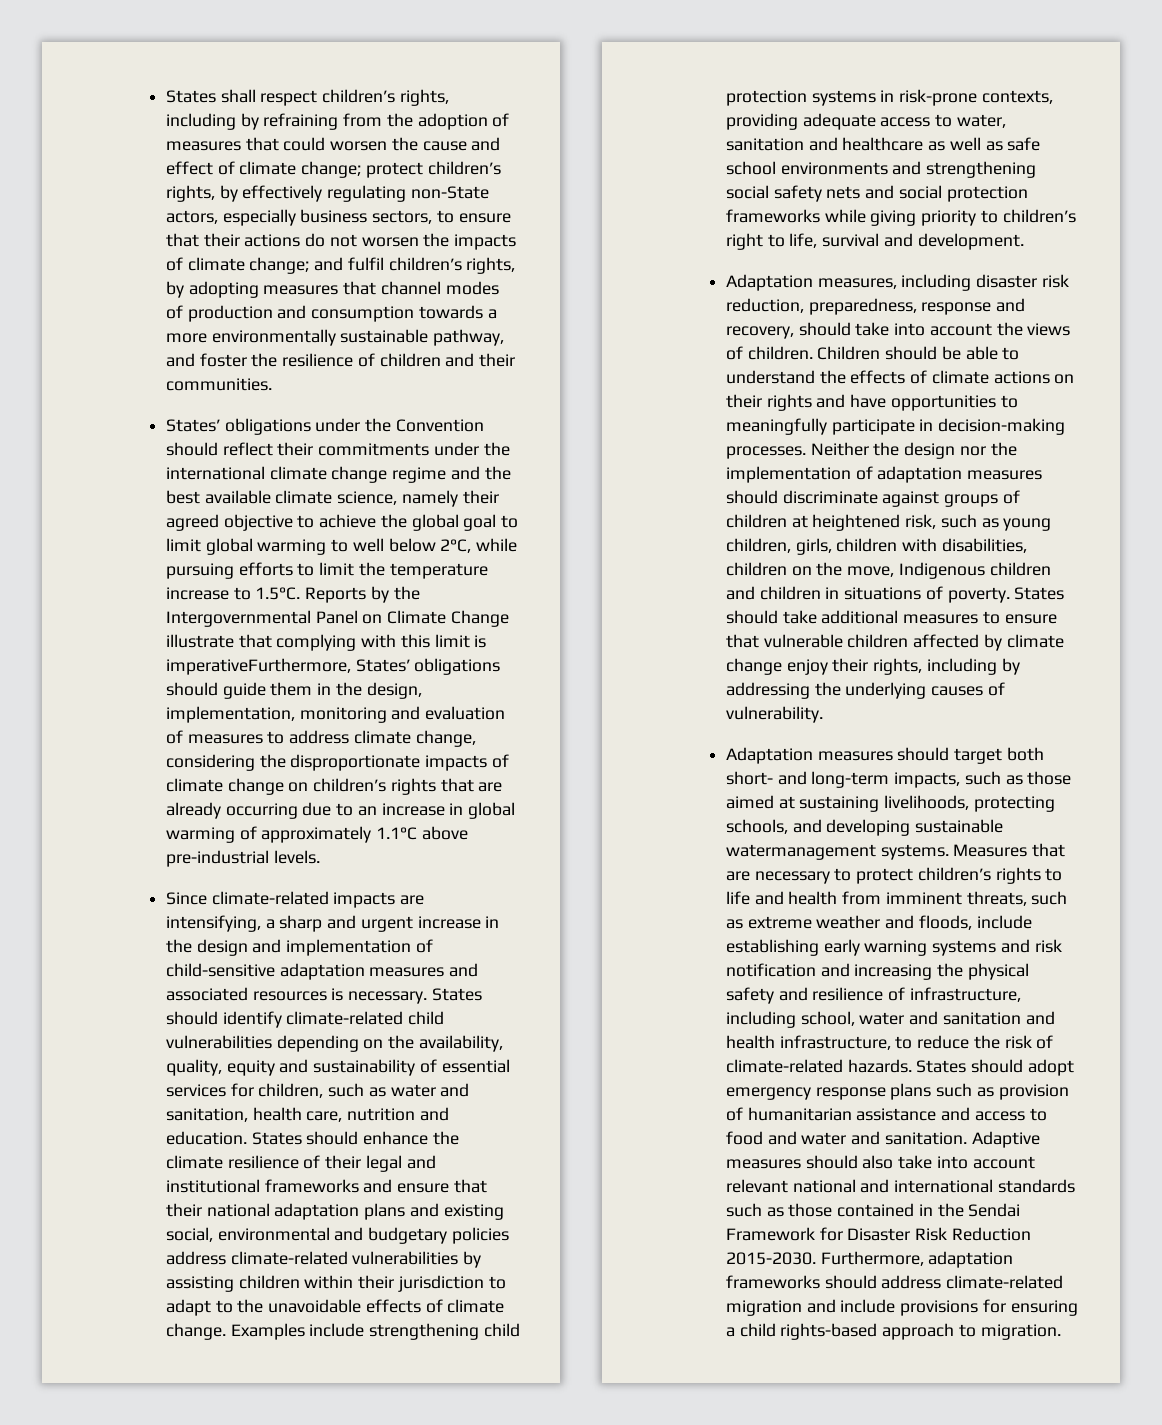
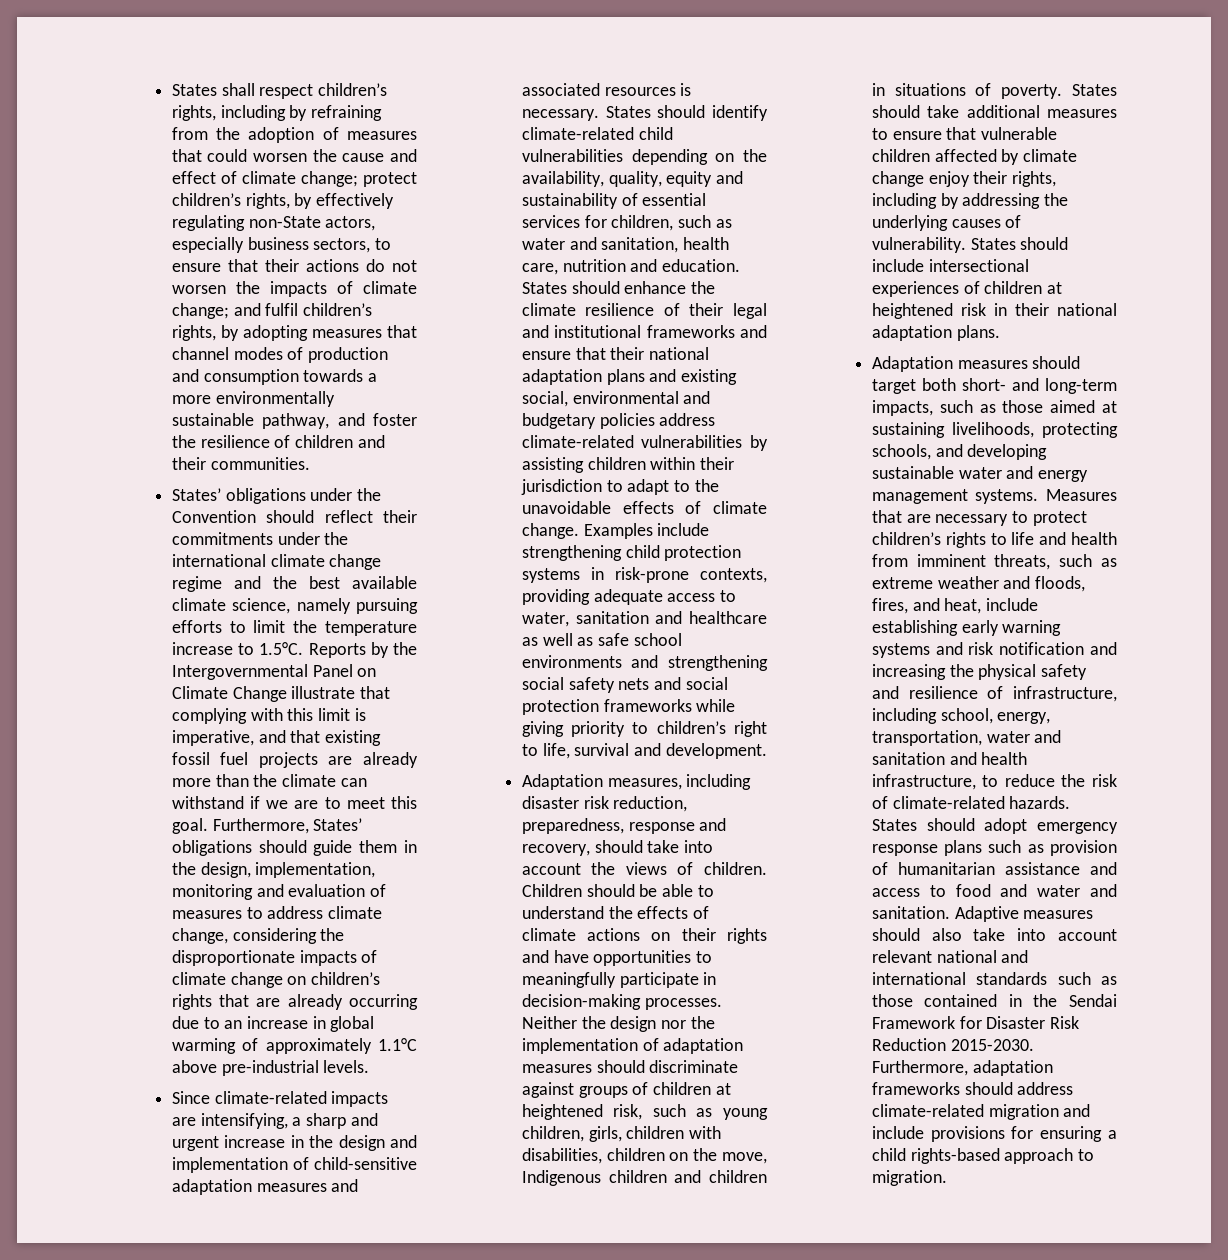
- States’ obligations under the Convention should reflect their commitments under the international climate change regime and the best available climate science, namely their agreed objective to achieve the global goal to limit global warming to well below 2°C, while pursuing efforts to limit the temperature increase to 1.5°C. Reports by the Intergovernmental Panel on Climate Change illustrate that complying with this limit is imperativeFurthermore, States’ obligations should guide them in the design, implementation, monitoring and evaluation of measures to address climate change, considering the disproportionate impacts of climate change on children’s rights that are already occurring due to an increase in global warming of approximately 1.1°C above pre-industrial levels.
+ States’ obligations under the Convention should reflect their commitments under the international climate change regime and the best available climate science, namely pursuing efforts to limit the temperature increase to 1.5°C. Reports by the Intergovernmental Panel on Climate Change illustrate that complying with this limit is imperative, and that existing fossil fuel projects are already more than the climate can withstand if we are to meet this goal. Furthermore, States’ obligations should guide them in the design, implementation, monitoring and evaluation of measures to address climate change, considering the disproportionate impacts of climate change on children’s rights that are already occurring due to an increase in global warming of approximately 1.1°C above pre-industrial levels.
+ States should include intersectional experiences of children at heightened risk in their national adaptation plans.
- Adaptation measures should target both short- and long-term impacts, such as those aimed at sustaining livelihoods, protecting schools, and developing sustainable watermanagement systems.
+ Adaptation measures should target both short- and long-term impacts, such as those aimed at sustaining livelihoods, protecting schools, and developing sustainable water and energy management systems.
- Measures that are necessary to protect children’s rights to life and health from imminent threats, such as extreme weather and floods, include establishing early warning systems and risk notification and increasing the physical safety and resilience of infrastructure, including school, water and sanitation and health infrastructure, to reduce the risk of climate-related hazards.
+ Measures that are necessary to protect children’s rights to life and health from imminent threats, such as extreme weather and floods, fires, and heat, include establishing early warning systems and risk notification and increasing the physical safety and resilience of infrastructure, including school, energy, transportation, water and sanitation and health infrastructure, to reduce the risk of climate-related hazards.

